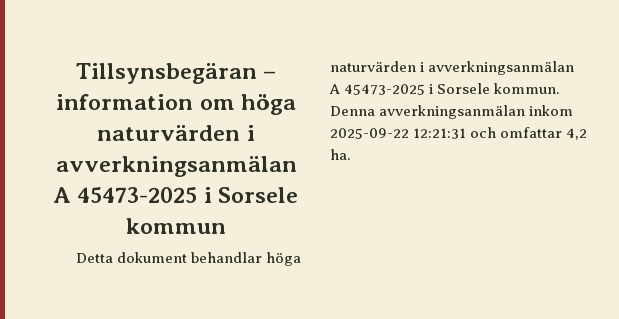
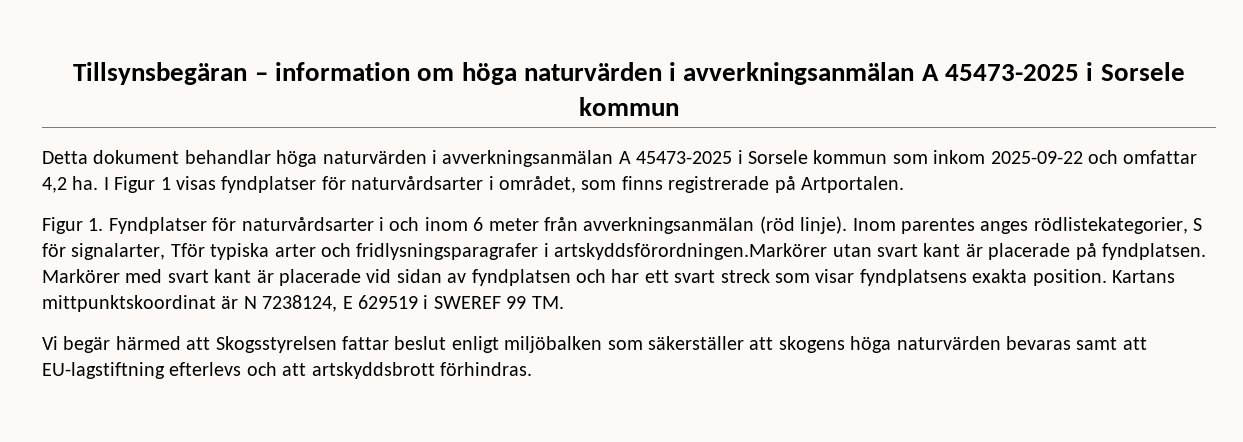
- Detta dokument behandlar höga naturvärden i avverkningsanmälan A 45473-2025 i Sorsele kommun. Denna avverkningsanmälan inkom 2025-09-22 12:21:31 och omfattar 4,2 ha.
+ Detta dokument behandlar höga naturvärden i avverkningsanmälan A 45473-2025 i Sorsele kommun som inkom 2025-09-22 och omfattar 4,2 ha.
+ I Figur 1 visas fyndplatser för naturvårdsarter i området, som finns registrerade på Artportalen.
+ Figur 1. Fyndplatser för naturvårdsarter i och inom 6 meter från avverkningsanmälan (röd linje). Inom parentes anges rödlistekategorier, S för signalarter, Tför typiska arter och fridlysningsparagrafer i artskyddsförordningen.Markörer utan svart kant är placerade på fyndplatsen. Markörer med svart kant är placerade vid sidan av fyndplatsen och har ett svart streck som visar fyndplatsens exakta position. Kartans mittpunktskoordinat är N 7238124, E 629519 i SWEREF 99 TM.
+ Vi begär härmed att Skogsstyrelsen fattar beslut enligt miljöbalken som säkerställer att skogens höga naturvärden bevaras samt att EU-lagstiftning efterlevs och att artskyddsbrott förhindras.

